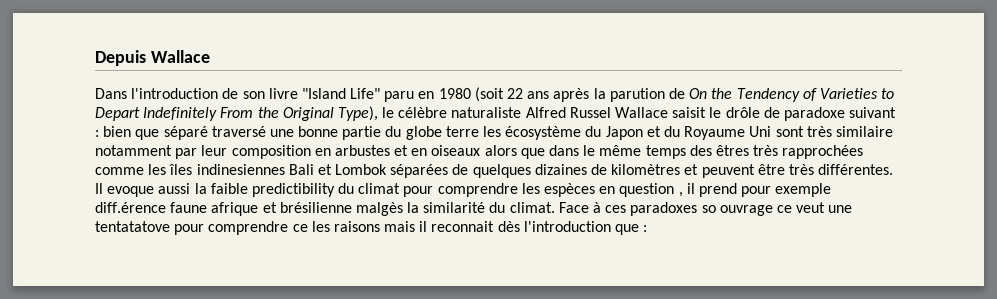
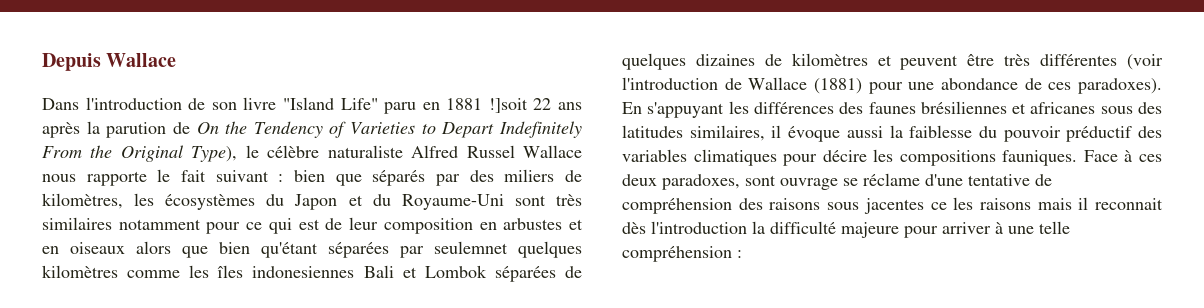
- Dans l'introduction de son livre "Island Life" paru en 1980 (soit 22 ans après la parution de On the Tendency of Varieties to Depart Indefinitely From the Original Type), le célèbre naturaliste Alfred Russel Wallace saisit le drôle de paradoxe suivant : bien que séparé traversé une bonne partie du globe terre les écosystème du Japon et du Royaume Uni sont très similaire notamment par leur composition en arbustes et en oiseaux alors que dans le même temps des êtres très rapprochées comme les îles indinesiennes Bali et Lombok séparées de quelques dizaines de kilomètres et peuvent être très différentes. Il evoque aussi la faible predictibility du climat pour comprendre les espèces en question , il prend pour exemple diff.érence faune afrique et brésilienne malgès la similarité du climat. Face à ces paradoxes so ouvrage ce veut une tentatatove pour comprendre ce les raisons mais il reconnait dès l'introduction que :
+ Dans l'introduction de son livre "Island Life" paru en 1881 !]soit 22 ans après la parution de On the Tendency of Varieties to Depart Indefinitely From the Original Type), le célèbre naturaliste Alfred Russel Wallace nous rapporte le fait suivant : bien que séparés par des miliers de kilomètres, les écosystèmes du Japon et du Royaume-Uni sont très similaires notamment pour ce qui est de leur composition en arbustes et en oiseaux alors que bien qu'étant séparées par seulemnet quelques kilomètres comme les îles indonesiennes Bali et Lombok séparées de quelques dizaines de kilomètres et peuvent être très différentes (voir l'introduction de Wallace (1881) pour une abondance de ces paradoxes). En s'appuyant les différences des faunes brésiliennes et africanes sous des latitudes similaires, il évoque aussi la faiblesse du pouvoir préductif des variables climatiques pour décire les compositions fauniques. Face à ces deux paradoxes, sont ouvrage se réclame d'une tentative de compréhension des raisons sous jacentes ce les raisons mais il reconnait dès l'introduction la difficulté majeure pour arriver à une telle compréhension :

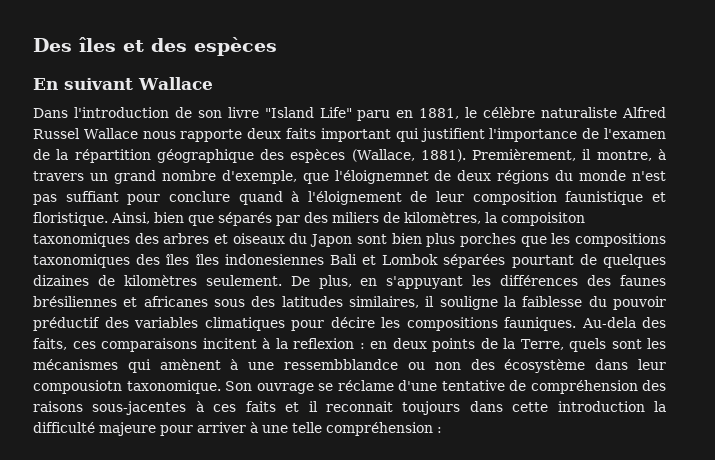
- Depuis Wallace
+ Des îles et des espèces
+ En suivant Wallace
- Dans l'introduction de son livre "Island Life" paru en 1881 !]soit 22 ans après la parution de On the Tendency of Varieties to Depart Indefinitely From the Original Type), le célèbre naturaliste Alfred Russel Wallace nous rapporte le fait suivant : bien que séparés par des miliers de kilomètres, les écosystèmes du Japon et du Royaume-Uni sont très similaires notamment pour ce qui est de leur composition en arbustes et en oiseaux alors que bien qu'étant séparées par seulemnet quelques kilomètres comme les îles indonesiennes Bali et Lombok séparées de quelques dizaines de kilomètres et peuvent être très différentes (voir l'introduction de Wallace (1881) pour une abondance de ces paradoxes). En s'appuyant les différences des faunes brésiliennes et africanes sous des latitudes similaires, il évoque aussi la faiblesse du pouvoir préductif des variables climatiques pour décire les compositions fauniques.
+ Dans l'introduction de son livre "Island Life" paru en 1881, le célèbre naturaliste Alfred Russel Wallace nous rapporte deux faits important qui justifient l'importance de l'examen de la répartition géographique des espèces (Wallace, 1881). Premièrement, il montre, à travers un grand nombre d'exemple, que l'éloignemnet de deux régions du monde n'est pas suffiant pour conclure quand à l'éloignement de leur composition faunistique et floristique. Ainsi, bien que séparés par des miliers de kilomètres, la compoisiton taxonomiques des arbres et oiseaux du Japon sont bien plus porches que les compositions taxonomiques des îles îles indonesiennes Bali et Lombok séparées pourtant de quelques dizaines de kilomètres seulement. De plus, en s'appuyant les différences des faunes brésiliennes et africanes sous des latitudes similaires, il souligne la faiblesse du pouvoir préductif des variables climatiques pour décire les compositions fauniques.
- Face à ces deux paradoxes, sont ouvrage se réclame d'une tentative de compréhension des raisons sous jacentes ce les raisons mais il reconnait dès l'introduction la difficulté majeure pour arriver à une telle compréhension :
+ Au-dela des faits, ces comparaisons incitent à la reflexion : en deux points de la Terre, quels sont les mécanismes qui amènent à une ressembblandce ou non des écosystème dans leur compousiotn taxonomique. Son ouvrage se réclame d'une tentative de compréhension des raisons sous-jacentes à ces faits et il reconnait toujours dans cette introduction la difficulté majeure pour arriver à une telle compréhension :

